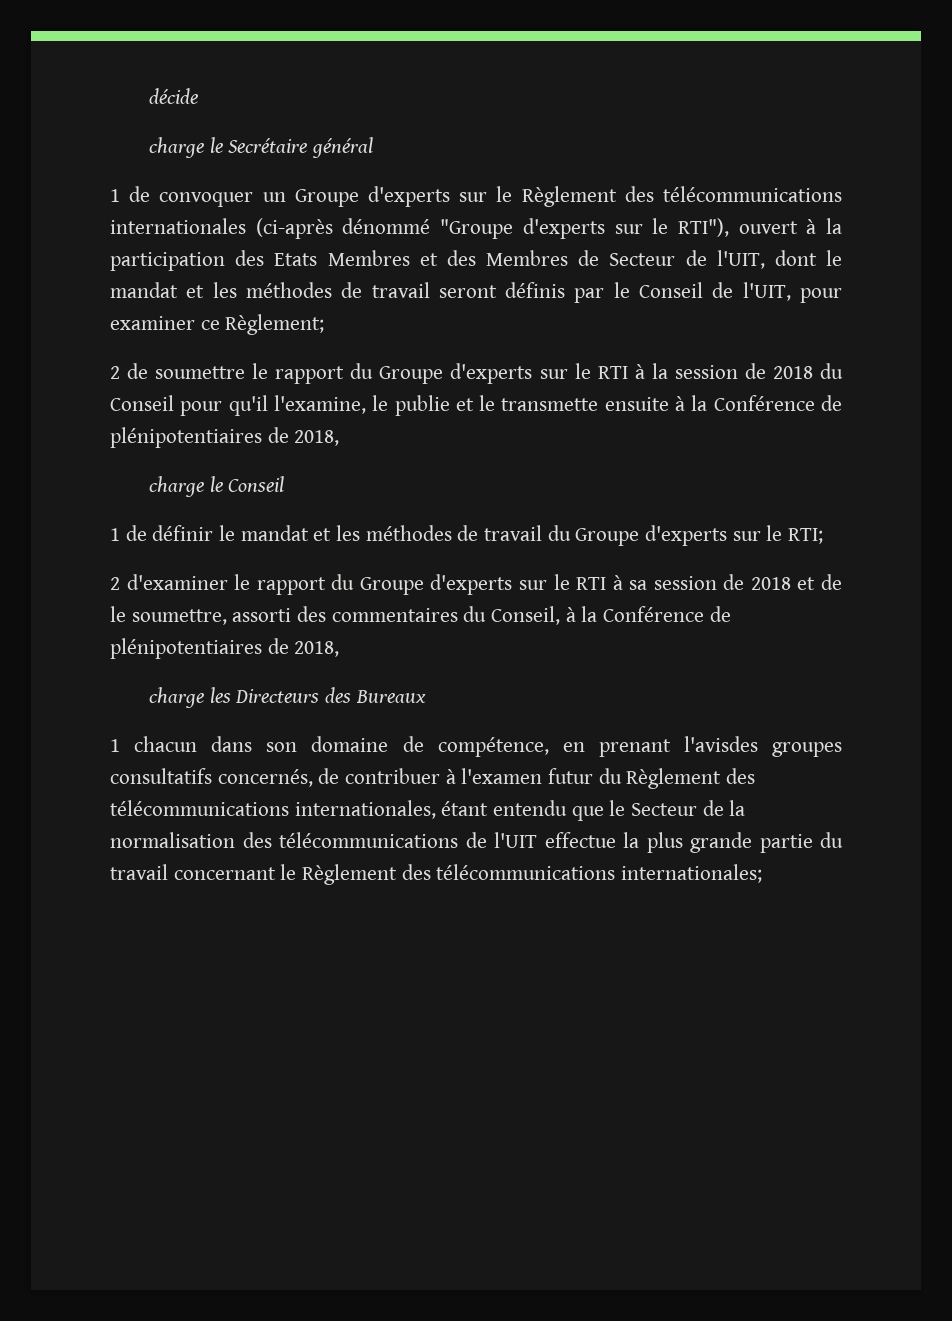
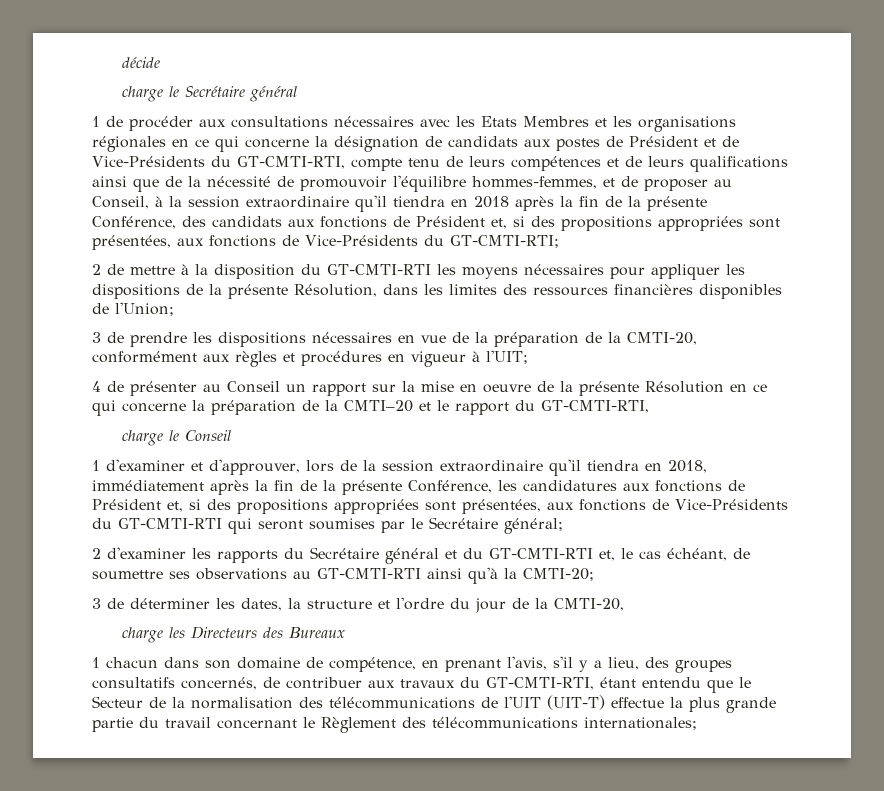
- 1 de convoquer un Groupe d'experts sur le Règlement des télécommunications internationales (ci-après dénommé "Groupe d'experts sur le RTI"), ouvert à la participation des Etats Membres et des Membres de Secteur de l'UIT, dont le mandat et les méthodes de travail seront définis par le Conseil de l'UIT, pour examiner ce Règlement;
- 2 de soumettre le rapport du Groupe d'experts sur le RTI à la session de 2018 du Conseil pour qu'il l'examine, le publie et le transmette ensuite à la Conférence de plénipotentiaires de 2018,
+ 1 de procéder aux consultations nécessaires avec les Etats Membres et les organisations régionales en ce qui concerne la désignation de candidats aux postes de Président et de Vice-Présidents du GT-CMTI-RTI, compte tenu de leurs compétences et de leurs qualifications ainsi que de la nécessité de promouvoir l'équilibre hommes-femmes, et de proposer au Conseil, à la session extraordinaire qu'il tiendra en 2018 après la fin de la présente Conférence, des candidats aux fonctions de Président et, si des propositions appropriées sont présentées, aux fonctions de Vice-Présidents du GT-CMTI-RTI;
+ 2 de mettre à la disposition du GT-CMTI-RTI les moyens nécessaires pour appliquer les dispositions de la présente Résolution, dans les limites des ressources financières disponibles de l'Union;
+ 3 de prendre les dispositions nécessaires en vue de la préparation de la CMTI-20, conformément aux règles et procédures en vigueur à l'UIT;
+ 4 de présenter au Conseil un rapport sur la mise en oeuvre de la présente Résolution en ce qui concerne la préparation de la CMTI–20 et le rapport du GT-CMTI-RTI,
  charge le Conseil
- 1 de définir le mandat et les méthodes de travail du Groupe d'experts sur le RTI;
- 2 d'examiner le rapport du Groupe d'experts sur le RTI à sa session de 2018 et de le soumettre, assorti des commentaires du Conseil, à la Conférence de plénipotentiaires de 2018,
+ 1 d'examiner et d'approuver, lors de la session extraordinaire qu'il tiendra en 2018, immédiatement après la fin de la présente Conférence, les candidatures aux fonctions de Président et, si des propositions appropriées sont présentées, aux fonctions de Vice-Présidents du GT-CMTI-RTI qui seront soumises par le Secrétaire général;
+ 2 d'examiner les rapports du Secrétaire général et du GT-CMTI-RTI et, le cas échéant, de soumettre ses observations au GT-CMTI-RTI ainsi qu'à la CMTI-20;
+ 3 de déterminer les dates, la structure et l'ordre du jour de la CMTI-20,
- 1 chacun dans son domaine de compétence, en prenant l'avisdes groupes consultatifs concernés, de contribuer à l'examen futur du Règlement des télécommunications internationales, étant entendu que le Secteur de la normalisation des télécommunications de l'UIT effectue la plus grande partie du travail concernant le Règlement des télécommunications internationales;
+ 1 chacun dans son domaine de compétence, en prenant l'avis, s'il y a lieu, des groupes consultatifs concernés, de contribuer aux travaux du GT-CMTI-RTI, étant entendu que le Secteur de la normalisation des télécommunications de l'UIT (UIT-T) effectue la plus grande partie du travail concernant le Règlement des télécommunications internationales;

